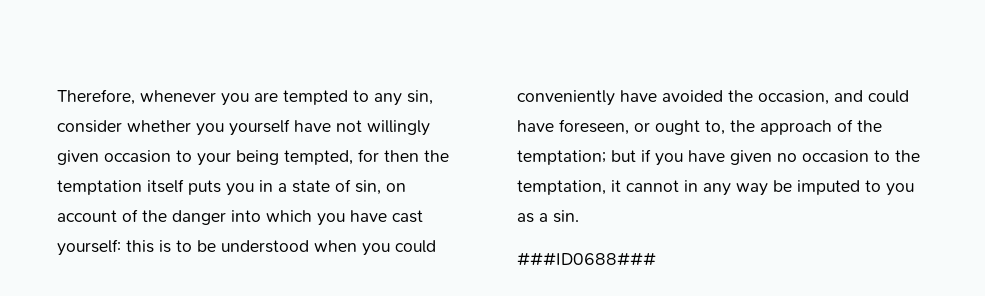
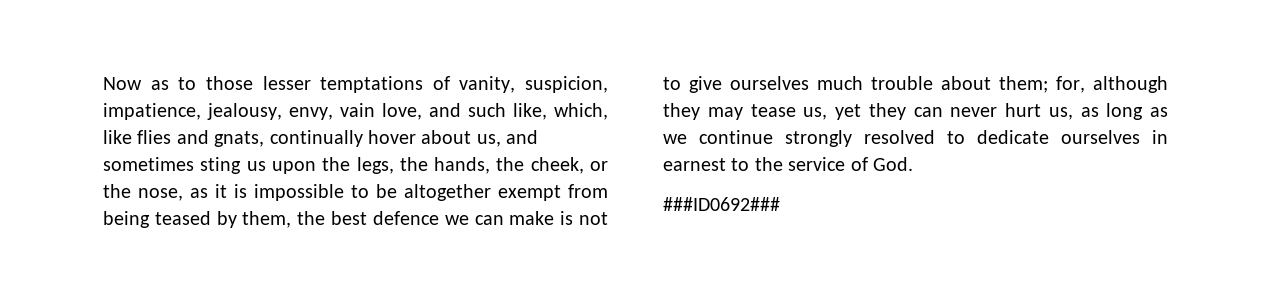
- Therefore, whenever you are tempted to any sin, consider whether you yourself have not willingly given occasion to your being tempted, for then the temptation itself puts you in a state of sin, on account of the danger into which you have cast yourself: this is to be understood when you could conveniently have avoided the occasion, and could have foreseen, or ought to, the approach of the temptation; but if you have given no occasion to the temptation, it cannot in any way be imputed to you as a sin.
- ###ID0688###
+ Now as to those lesser temptations of vanity, suspicion, impatience, jealousy, envy, vain love, and such like, which, like flies and gnats, continually hover about us, and sometimes sting us upon the legs, the hands, the cheek, or the nose, as it is impossible to be altogether exempt from being teased by them, the best defence we can make is not to give ourselves much trouble about them; for, although they may tease us, yet they can never hurt us, as long as we continue strongly resolved to dedicate ourselves in earnest to the service of God.
+ ###ID0692###

